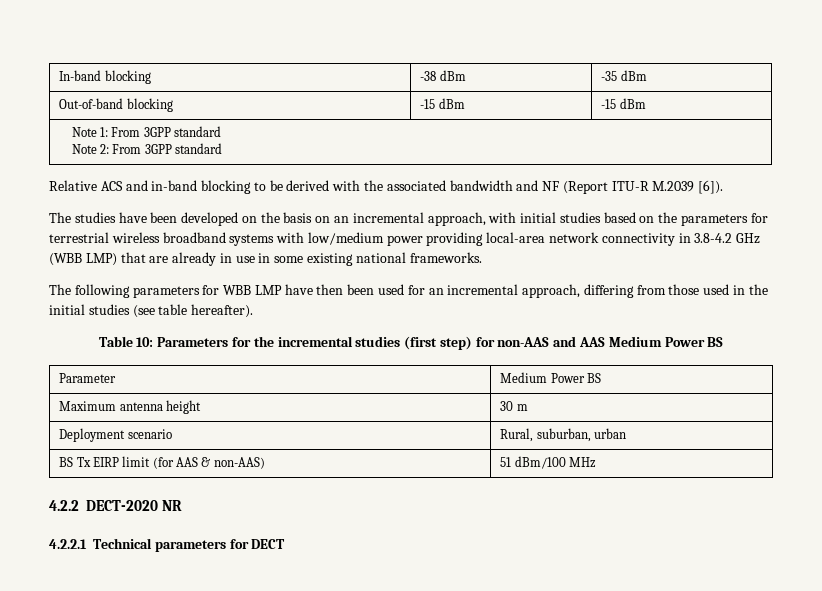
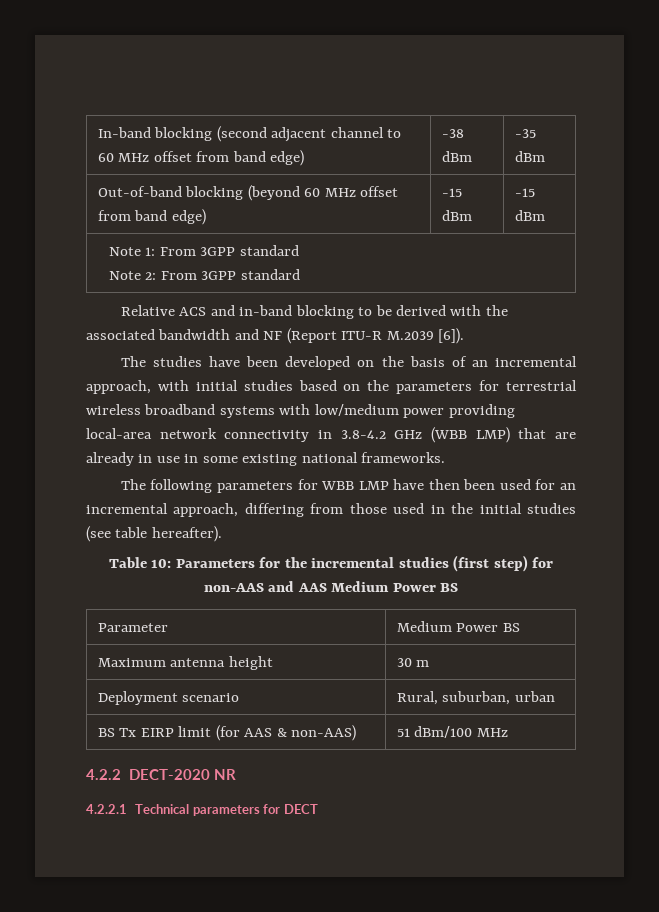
- In-band blocking | -38 dBm | -35 dBm
+ In-band blocking (second adjacent channel to 60 MHz offset from band edge) | -38 dBm | -35 dBm
- Out-of-band blocking | -15 dBm | -15 dBm
+ Out-of-band blocking (beyond 60 MHz offset from band edge) | -15 dBm | -15 dBm
- The studies have been developed on the basis on an incremental approach, with initial studies based on the parameters for terrestrial wireless broadband systems with low/medium power providing local-area network connectivity in 3.8-4.2 GHz (WBB LMP) that are already in use in some existing national frameworks.
+ The studies have been developed on the basis of an incremental approach, with initial studies based on the parameters for terrestrial wireless broadband systems with low/medium power providing local-area network connectivity in 3.8-4.2 GHz (WBB LMP) that are already in use in some existing national frameworks.

